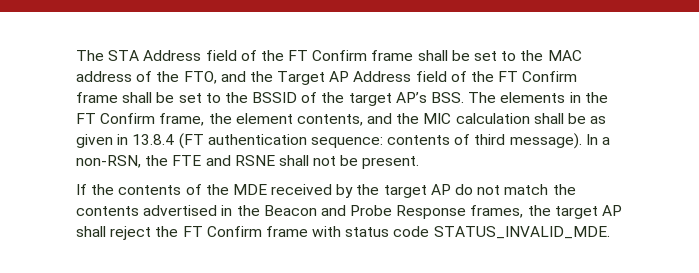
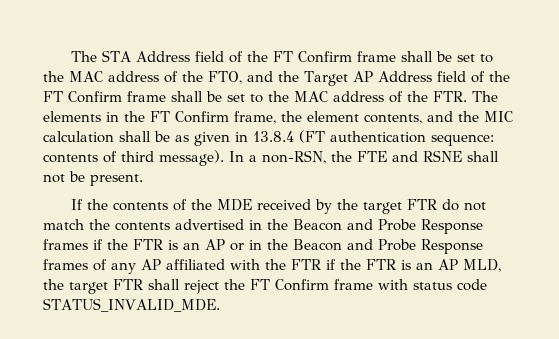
- The STA Address field of the FT Confirm frame shall be set to the MAC address of the FTO, and the Target AP Address field of the FT Confirm frame shall be set to the BSSID of the target AP’s BSS. The elements in the FT Confirm frame, the element contents, and the MIC calculation shall be as given in 13.8.4 (FT authentication sequence:
+ The STA Address field of the FT Confirm frame shall be set to the MAC address of the FTO, and the Target AP Address field of the FT Confirm frame shall be set to the MAC address of the FTR. The elements in the FT Confirm frame, the element contents, and the MIC calculation shall be as given in 13.8.4 (FT authentication sequence:
- If the contents of the MDE received by the target AP do not match the contents advertised in the Beacon and Probe Response frames, the target AP shall reject the FT Confirm frame with status code STATUS_INVALID_MDE.
+ If the contents of the MDE received by the target FTR do not match the contents advertised in the Beacon and Probe Response frames if the FTR is an AP or in the Beacon and Probe Response frames of any AP affiliated with the FTR if the FTR is an AP MLD, the target FTR shall reject the FT Confirm frame with status code STATUS_INVALID_MDE.

